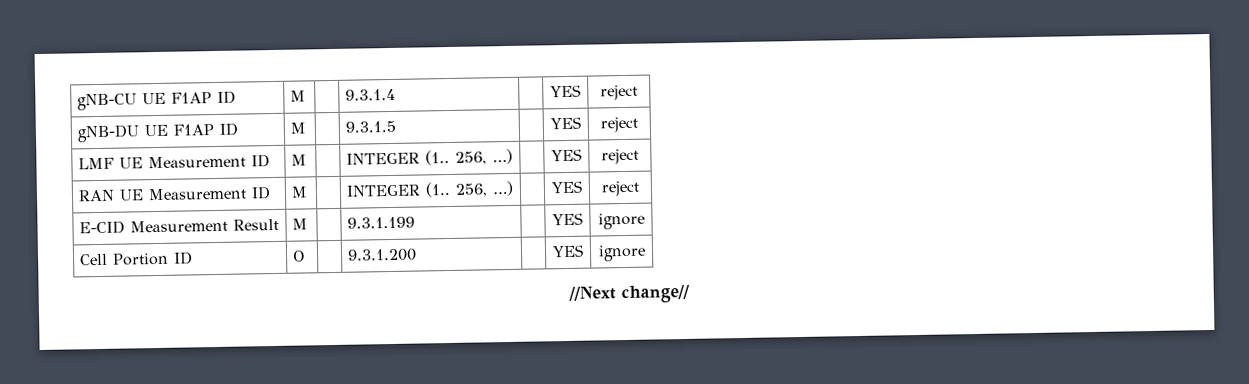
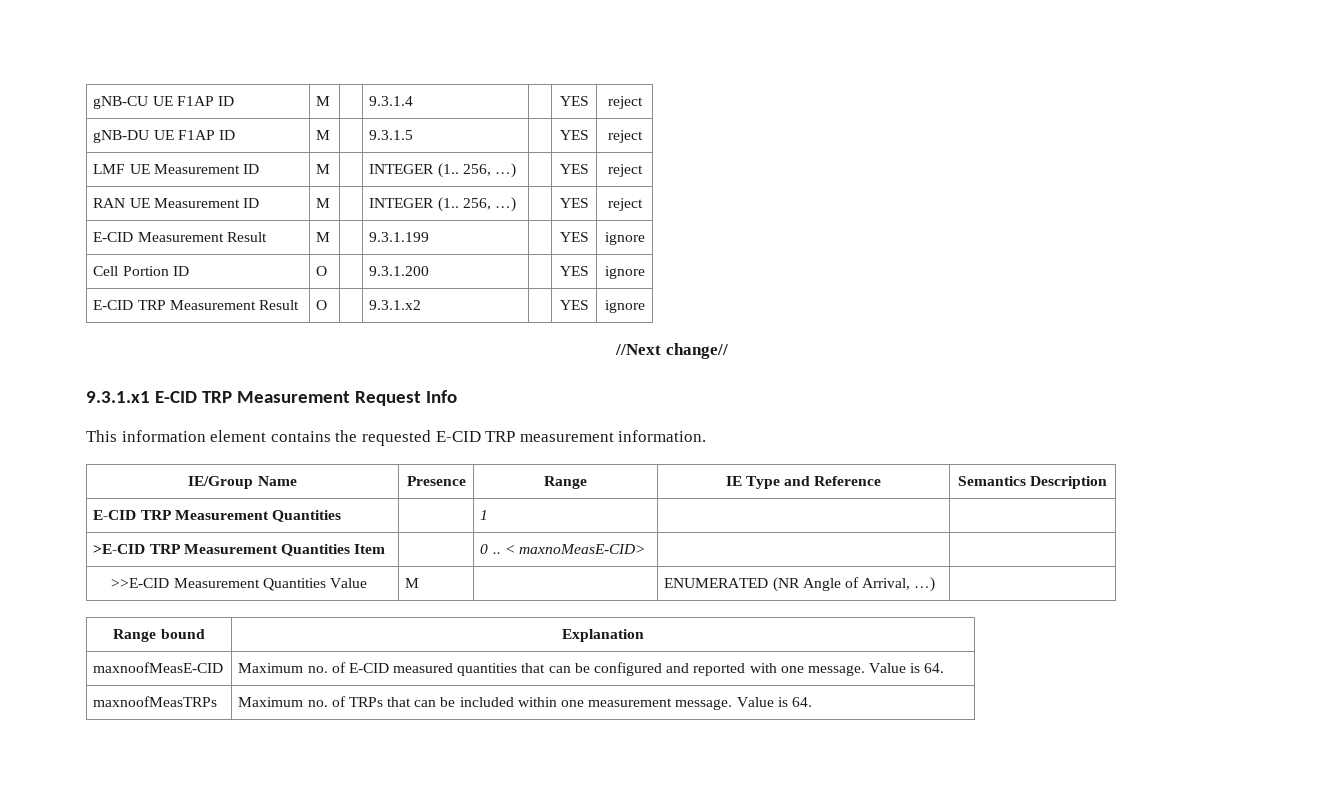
+ E-CID TRP Measurement Result | O | | 9.3.1.x2 | | YES | ignore
  //Next change//
+ 9.3.1.x1 E-CID TRP Measurement Request Info
+ This information element contains the requested E-CID TRP measurement information.
+ IE/Group Name | Presence | Range | IE Type and Reference | Semantics Description
+ E-CID TRP Measurement Quantities | | 1 | |
+ >E-CID TRP Measurement Quantities Item | | 0 .. < maxnoMeasE-CID> | |
+ >>E-CID Measurement Quantities Value | M | | ENUMERATED (NR Angle of Arrival, …) |
+ Range bound | Explanation
+ maxnoofMeasE-CID | Maximum no. of E-CID measured quantities that can be configured and reported with one message. Value is 64.
+ maxnoofMeasTRPs | Maximum no. of TRPs that can be included within one measurement message. Value is 64.

